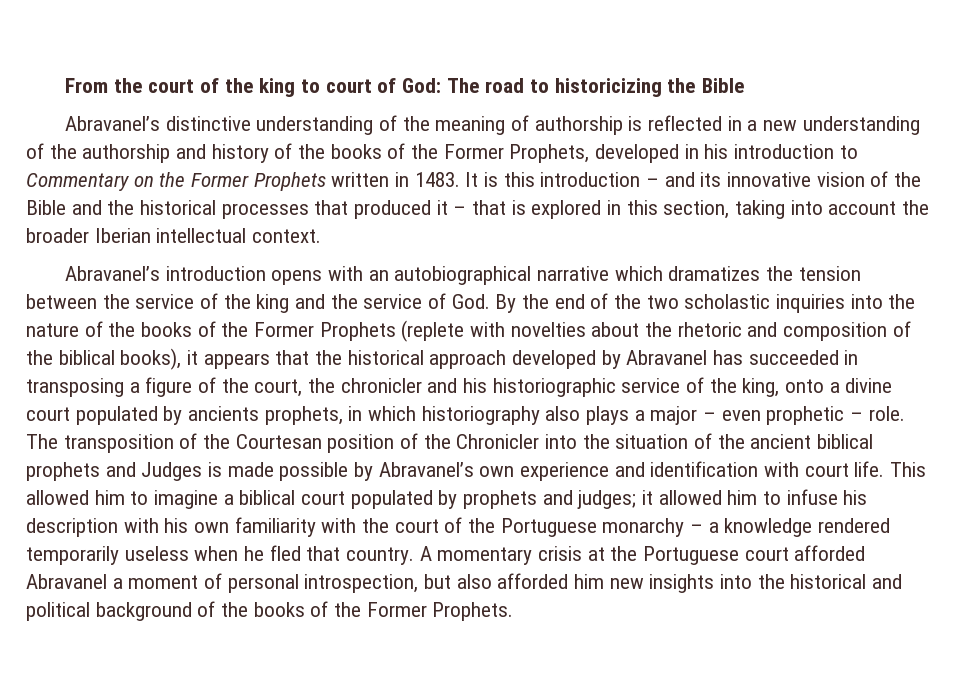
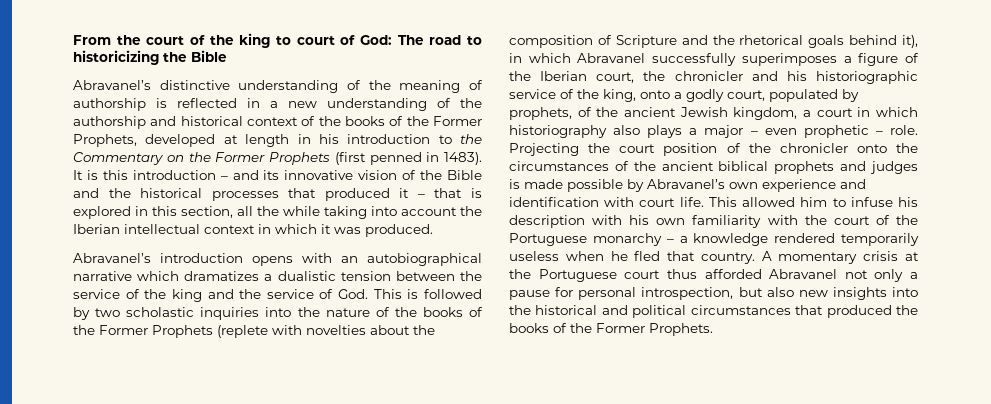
- Abravanel’s distinctive understanding of the meaning of authorship is reflected in a new understanding of the authorship and history of the books of the Former Prophets, developed in his introduction to Commentary on the Former Prophets written in 1483.
+ Abravanel’s distinctive understanding of the meaning of authorship is reflected in a new understanding of the authorship and historical context of the books of the Former Prophets, developed at length in his introduction to the Commentary on the Former Prophets (first penned in 1483).
- It is this introduction – and its innovative vision of the Bible and the historical processes that produced it – that is explored in this section, taking into account the broader Iberian intellectual context.
+ It is this introduction – and its innovative vision of the Bible and the historical processes that produced it – that is explored in this section, all the while taking into account the Iberian intellectual context in which it was produced.
- Abravanel’s introduction opens with an autobiographical narrative which dramatizes the tension between the service of the king and the service of God. By the end of the two scholastic inquiries into the nature of the books of the Former Prophets (replete with novelties about the rhetoric and composition of the biblical books), it appears that the historical approach developed by Abravanel has succeeded in transposing a figure of the court, the chronicler and his historiographic service of the king, onto a divine court populated by ancients prophets, in which historiography also plays a major – even prophetic – role.
+ Abravanel’s introduction opens with an autobiographical narrative which dramatizes a dualistic tension between the service of the king and the service of God. This is followed by two scholastic inquiries into the nature of the books of the Former Prophets (replete with novelties about the composition of Scripture and the rhetorical goals behind it), in which Abravanel successfully superimposes a figure of the Iberian court, the chronicler and his historiographic service of the king, onto a godly court, populated by prophets, of the ancient Jewish kingdom, a court in which historiography also plays a major – even prophetic – role.
- The transposition of the Courtesan position of the Chronicler into the situation of the ancient biblical prophets and Judges is made possible by Abravanel’s own experience and identification with court life.
+ Projecting the court position of the chronicler onto the circumstances of the ancient biblical prophets and judges is made possible by Abravanel’s own experience and identification with court life.
- This allowed him to imagine a biblical court populated by prophets and judges; it allowed him to infuse his description with his own familiarity with the court of the Portuguese monarchy – a knowledge rendered temporarily useless when he fled that country.
+ This allowed him to infuse his description with his own familiarity with the court of the Portuguese monarchy – a knowledge rendered temporarily useless when he fled that country.
- A momentary crisis at the Portuguese court afforded Abravanel a moment of personal introspection, but also afforded him new insights into the historical and political background of the books of the Former Prophets.
+ A momentary crisis at the Portuguese court thus afforded Abravanel not only a pause for personal introspection, but also new insights into the historical and political circumstances that produced the books of the Former Prophets.

